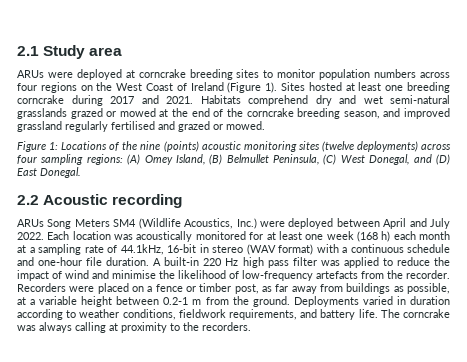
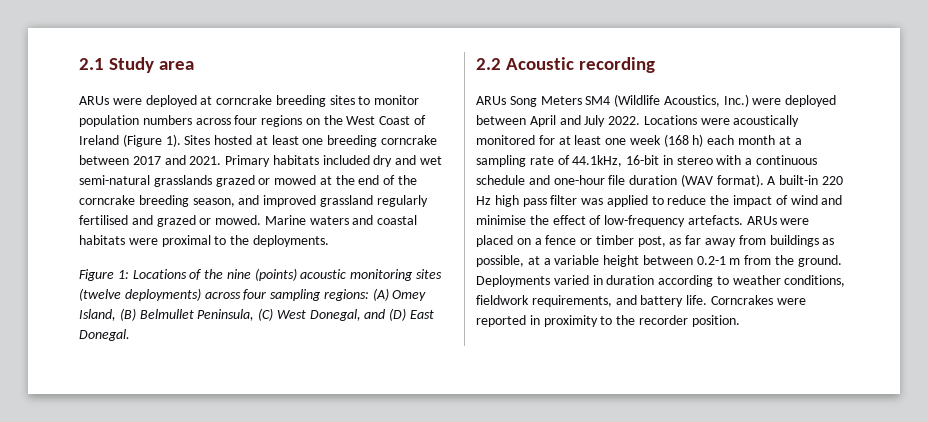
- Sites hosted at least one breeding corncrake during 2017 and 2021.
+ Sites hosted at least one breeding corncrake between 2017 and 2021.
- Habitats comprehend dry and wet semi-natural grasslands grazed or mowed at the end of the corncrake breeding season, and improved grassland regularly fertilised and grazed or mowed.
+ Primary habitats included dry and wet semi-natural grasslands grazed or mowed at the end of the corncrake breeding season, and improved grassland regularly fertilised and grazed or mowed. Marine waters and coastal habitats were proximal to the deployments.
- Each location was acoustically monitored for at least one week (168 h) each month at a sampling rate of 44.1kHz, 16-bit in stereo (WAV format) with a continuous schedule and one-hour file duration.
+ Locations were acoustically monitored for at least one week (168 h) each month at a sampling rate of 44.1kHz, 16-bit in stereo with a continuous schedule and one-hour file duration (WAV format).
- A built-in 220 Hz high pass filter was applied to reduce the impact of wind and minimise the likelihood of low-frequency artefacts from the recorder. Recorders were placed on a fence or timber post, as far away from buildings as possible, at a variable height between 0.2-1 m from the ground.
+ A built-in 220 Hz high pass filter was applied to reduce the impact of wind and minimise the effect of low-frequency artefacts. ARUs were placed on a fence or timber post, as far away from buildings as possible, at a variable height between 0.2-1 m from the ground.
- The corncrake was always calling at proximity to the recorders.
+ Corncrakes were reported in proximity to the recorder position.

